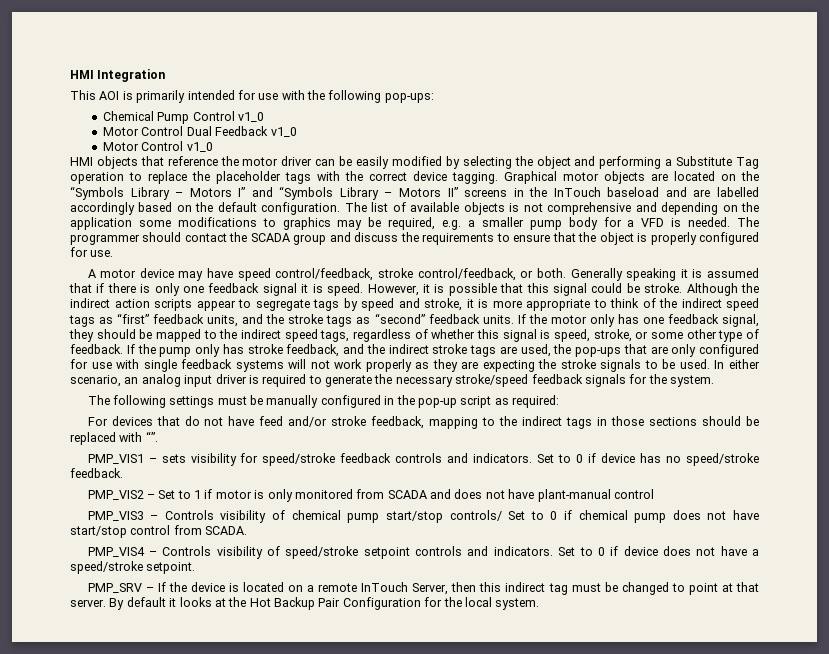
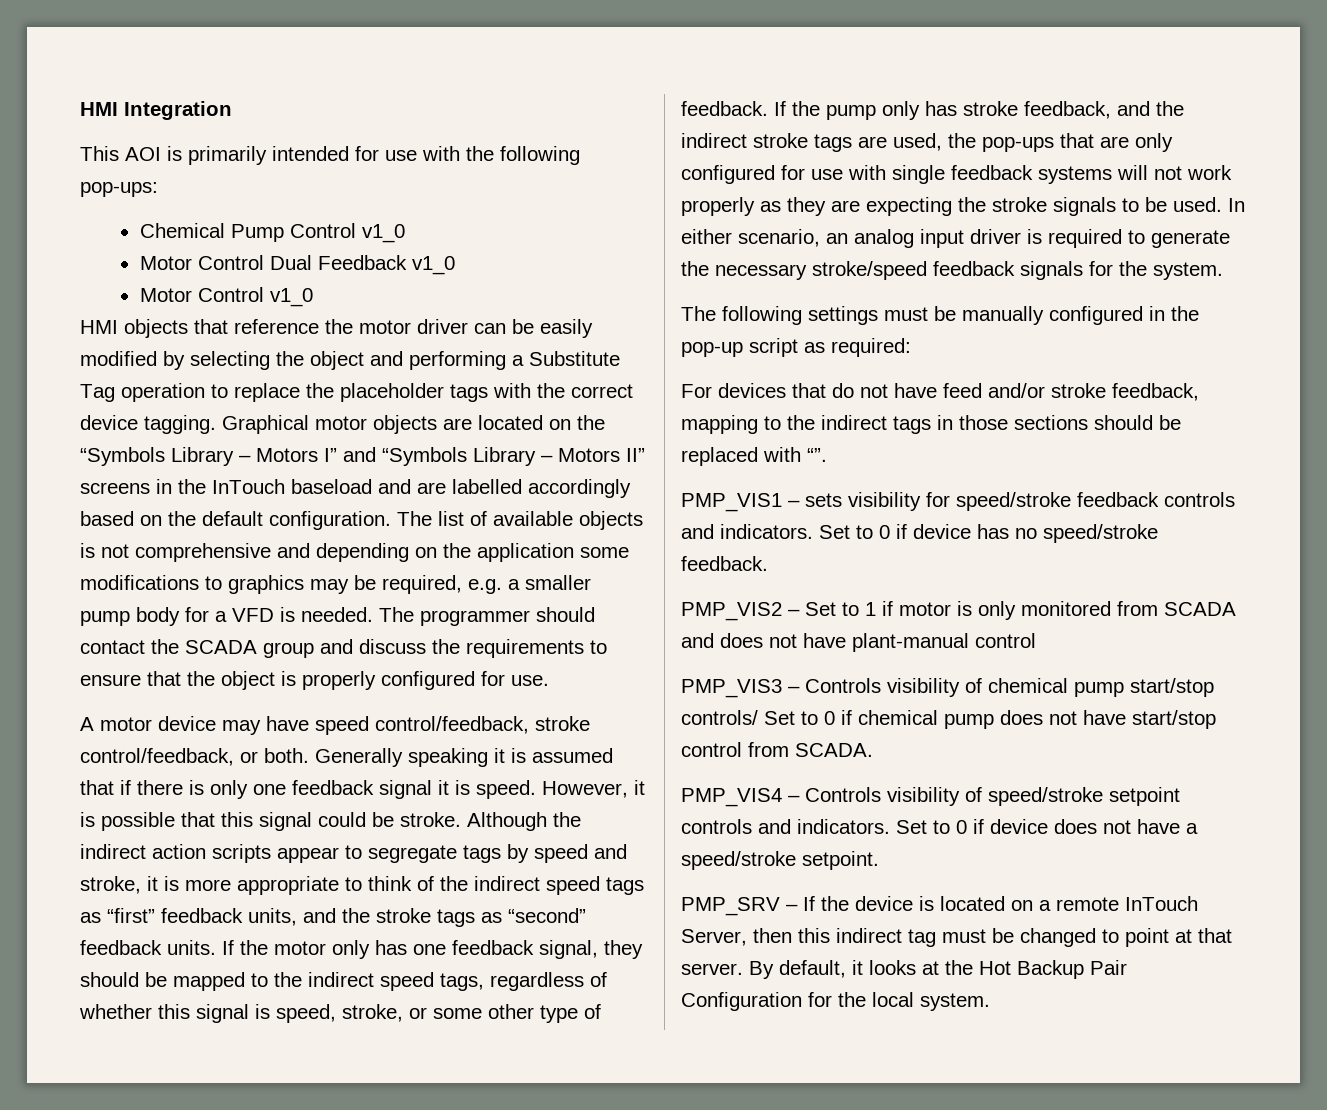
- By default it looks at the Hot Backup Pair Configuration for the local system.
+ By default, it looks at the Hot Backup Pair Configuration for the local system.

